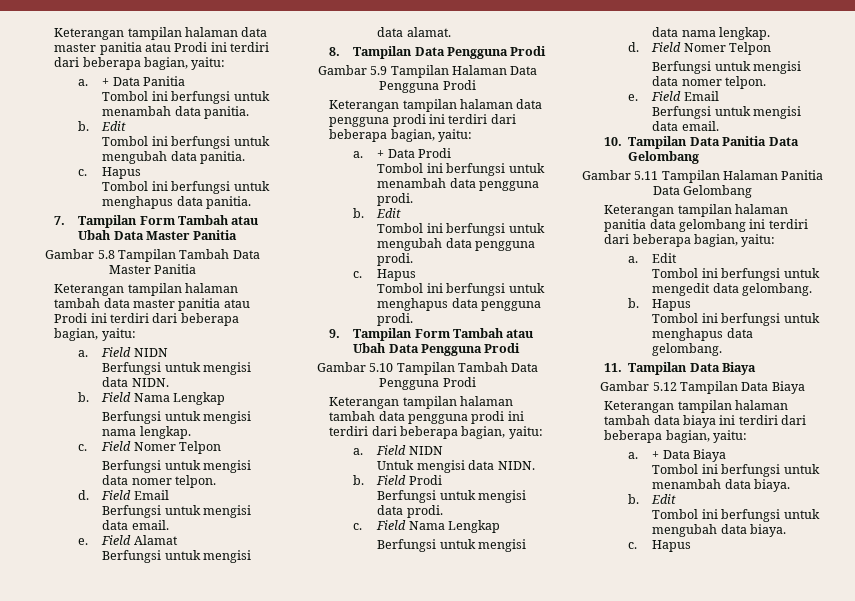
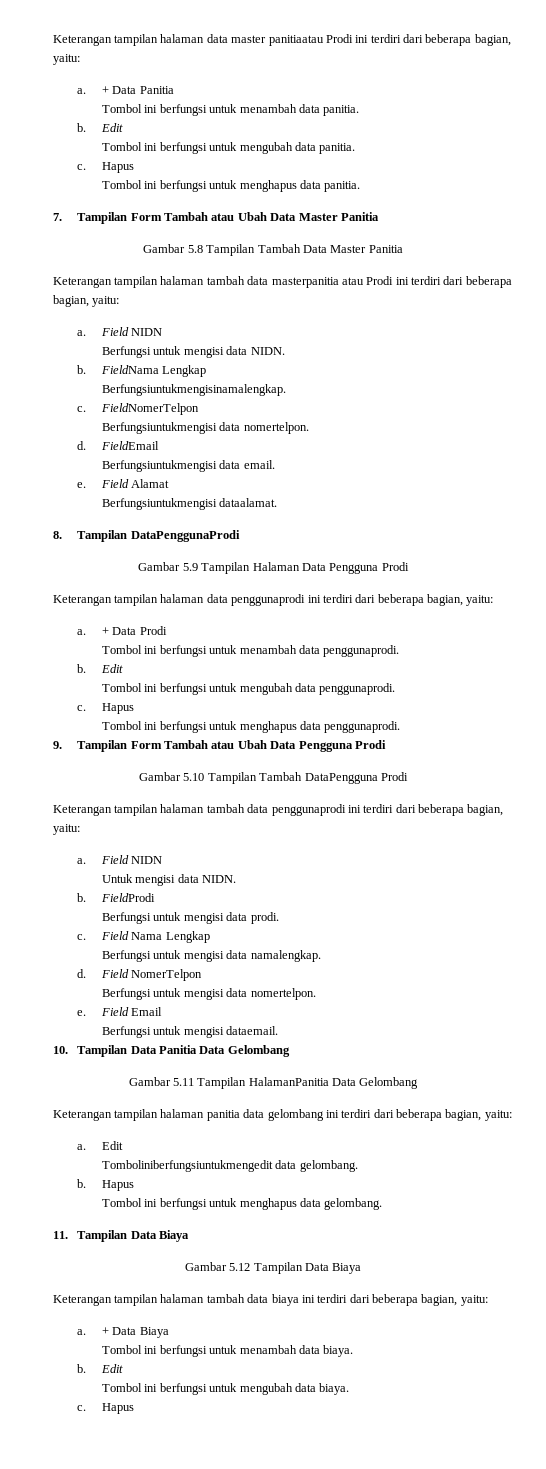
- Keterangan tampilan halaman data master panitia atau Prodi ini terdiri dari beberapa bagian, yaitu:
+ Keterangan tampilan halaman data master panitiaatau Prodi ini terdiri dari beberapa bagian, yaitu:
- Keterangan tampilan halaman tambah data master panitia atau Prodi ini terdiri dari beberapa bagian, yaitu:
+ Keterangan tampilan halaman tambah data masterpanitia atau Prodi ini terdiri dari beberapa bagian, yaitu:
- b. Field Nama Lengkap
- Berfungsi untuk mengisi nama lengkap.
- c. Field Nomer Telpon
- Berfungsi untuk mengisi data nomer telpon.
- d. Field Email
- Berfungsi untuk mengisi data email.
+ b. FieldNama Lengkap
+ Berfungsiuntukmengisinamalengkap.
+ c. FieldNomerTelpon
+ Berfungsiuntukmengisi data nomertelpon.
+ d. FieldEmail
+ Berfungsiuntukmengisi data email.
- Berfungsi untuk mengisi data alamat.
+ Berfungsiuntukmengisi dataalamat.
- 8. Tampilan Data Pengguna Prodi
+ 8. Tampilan DataPenggunaProdi
- Keterangan tampilan halaman data pengguna prodi ini terdiri dari beberapa bagian, yaitu:
+ Keterangan tampilan halaman data penggunaprodi ini terdiri dari beberapa bagian, yaitu:
- Tombol ini berfungsi untuk menambah data pengguna prodi.
+ Tombol ini berfungsi untuk menambah data penggunaprodi.
  b. Edit
- Tombol ini berfungsi untuk mengubah data pengguna prodi.
+ Tombol ini berfungsi untuk mengubah data penggunaprodi.
  c. Hapus
- Tombol ini berfungsi untuk menghapus data pengguna prodi.
+ Tombol ini berfungsi untuk menghapus data penggunaprodi.
- Gambar 5.10 Tampilan Tambah Data Pengguna Prodi
+ Gambar 5.10 Tampilan Tambah DataPengguna Prodi
- Keterangan tampilan halaman tambah data pengguna prodi ini terdiri dari beberapa bagian, yaitu:
+ Keterangan tampilan halaman tambah data penggunaprodi ini terdiri dari beberapa bagian, yaitu:
- Field Prodi
+ FieldProdi
- Berfungsi untuk mengisi data nama lengkap.
- d. Field Nomer Telpon
- Berfungsi untuk mengisi data nomer telpon.
+ Berfungsi untuk mengisi data namalengkap.
+ d. Field NomerTelpon
+ Berfungsi untuk mengisi data nomertelpon.
  e. Field Email
- Berfungsi untuk mengisi data email.
+ Berfungsi untuk mengisi dataemail.
- Gambar 5.11 Tampilan Halaman Panitia Data Gelombang
+ Gambar 5.11 Tampilan HalamanPanitia Data Gelombang
- Tombol ini berfungsi untuk mengedit data gelombang.
+ Tomboliniberfungsiuntukmengedit data gelombang.

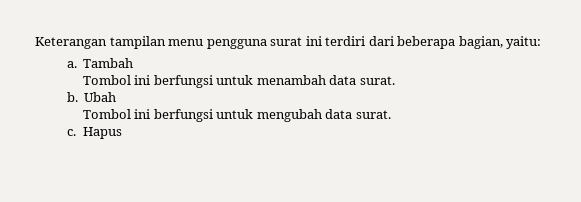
- Keterangan tampilan halaman data master panitiaatau Prodi ini terdiri dari beberapa bagian, yaitu:
- a. + Data Panitia
- Tombol ini berfungsi untuk menambah data panitia.
- b. Edit
- Tombol ini berfungsi untuk mengubah data panitia.
- c. Hapus
- Tombol ini berfungsi untuk menghapus data panitia.
- 7. Tampilan Form Tambah atau Ubah Data Master Panitia
- Gambar 5.8 Tampilan Tambah Data Master Panitia
- Keterangan tampilan halaman tambah data masterpanitia atau Prodi ini terdiri dari beberapa bagian, yaitu:
- a. Field NIDN
- Berfungsi untuk mengisi data NIDN.
- b. FieldNama Lengkap
- Berfungsiuntukmengisinamalengkap.
- c. FieldNomerTelpon
- Berfungsiuntukmengisi data nomertelpon.
- d. FieldEmail
- Berfungsiuntukmengisi data email.
- e. Field Alamat
- Berfungsiuntukmengisi dataalamat.
- 8. Tampilan DataPenggunaProdi
- Gambar 5.9 Tampilan Halaman Data Pengguna Prodi
- Keterangan tampilan halaman data penggunaprodi ini terdiri dari beberapa bagian, yaitu:
- a. + Data Prodi
- Tombol ini berfungsi untuk menambah data penggunaprodi.
- b. Edit
- Tombol ini berfungsi untuk mengubah data penggunaprodi.
- c. Hapus
- Tombol ini berfungsi untuk menghapus data penggunaprodi.
- 9. Tampilan Form Tambah atau Ubah Data Pengguna Prodi
- Gambar 5.10 Tampilan Tambah DataPengguna Prodi
- Keterangan tampilan halaman tambah data penggunaprodi ini terdiri dari beberapa bagian, yaitu:
- a. Field NIDN
- Untuk mengisi data NIDN.
- b. FieldProdi
- Berfungsi untuk mengisi data prodi.
- c. Field Nama Lengkap
- Berfungsi untuk mengisi data namalengkap.
- d. Field NomerTelpon
- Berfungsi untuk mengisi data nomertelpon.
- e. Field Email
- Berfungsi untuk mengisi dataemail.
- 10. Tampilan Data Panitia Data Gelombang
- Gambar 5.11 Tampilan HalamanPanitia Data Gelombang
- Keterangan tampilan halaman panitia data gelombang ini terdiri dari beberapa bagian, yaitu:
- a. Edit
- Tomboliniberfungsiuntukmengedit data gelombang.
- b. Hapus
- Tombol ini berfungsi untuk menghapus data gelombang.
- 11. Tampilan Data Biaya
- Gambar 5.12 Tampilan Data Biaya
- Keterangan tampilan halaman tambah data biaya ini terdiri dari beberapa bagian, yaitu:
- a. + Data Biaya
- Tombol ini berfungsi untuk menambah data biaya.
- b. Edit
- Tombol ini berfungsi untuk mengubah data biaya.
+ Keterangan tampilan menu pengguna surat ini terdiri dari beberapa bagian, yaitu:
+ a. Tambah
+ Tombol ini berfungsi untuk menambah data surat.
+ b. Ubah
+ Tombol ini berfungsi untuk mengubah data surat.

